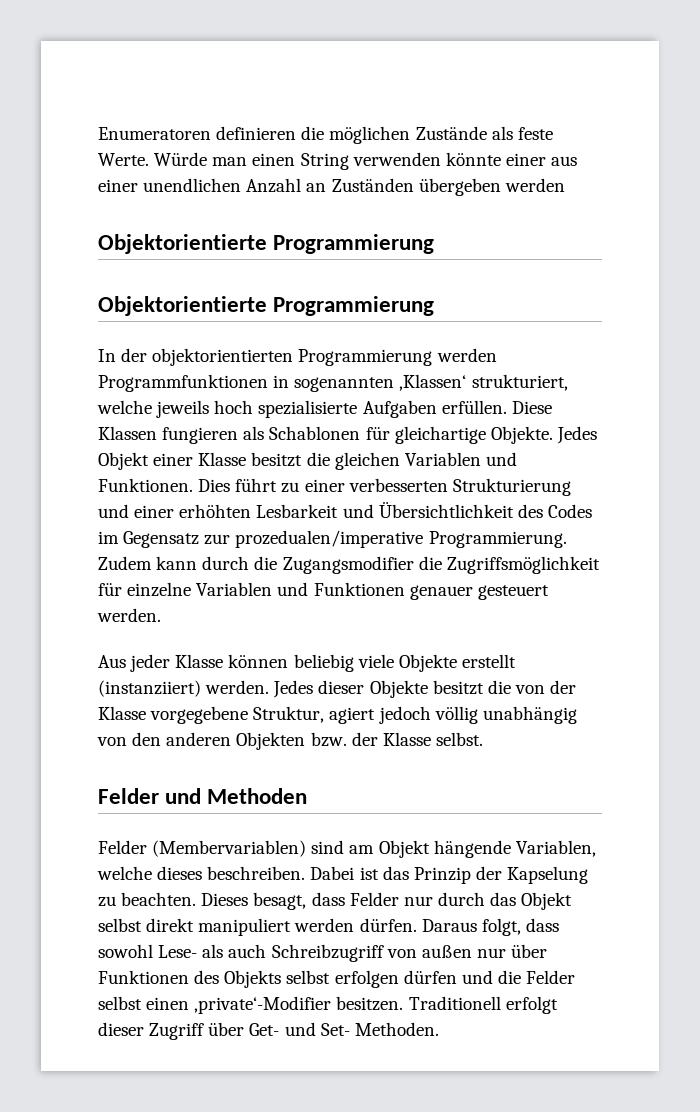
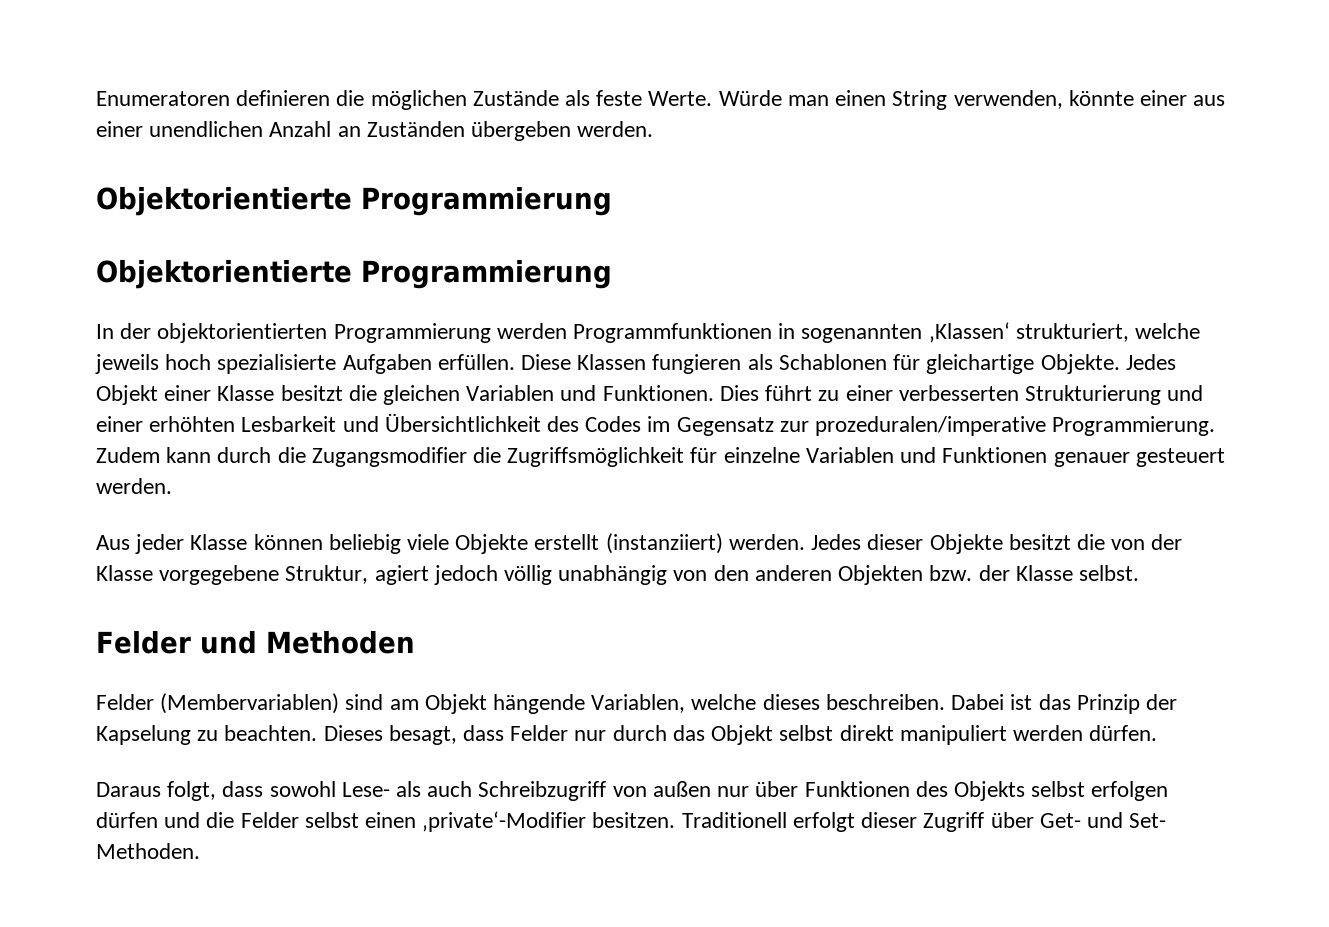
- Würde man einen String verwenden könnte einer aus einer unendlichen Anzahl an Zuständen übergeben werden
+ Würde man einen String verwenden, könnte einer aus einer unendlichen Anzahl an Zuständen übergeben werden.
- Dies führt zu einer verbesserten Strukturierung und einer erhöhten Lesbarkeit und Übersichtlichkeit des Codes im Gegensatz zur prozedualen/imperative Programmierung.
+ Dies führt zu einer verbesserten Strukturierung und einer erhöhten Lesbarkeit und Übersichtlichkeit des Codes im Gegensatz zur prozeduralen/imperative Programmierung.
- Dieses besagt, dass Felder nur durch das Objekt selbst direkt manipuliert werden dürfen. Daraus folgt, dass sowohl Lese- als auch Schreibzugriff von außen nur über Funktionen des Objekts selbst erfolgen dürfen und die Felder selbst einen ‚private‘-Modifier besitzen.
+ Dieses besagt, dass Felder nur durch das Objekt selbst direkt manipuliert werden dürfen.
+ Daraus folgt, dass sowohl Lese- als auch Schreibzugriff von außen nur über Funktionen des Objekts selbst erfolgen dürfen und die Felder selbst einen ‚private‘-Modifier besitzen.

